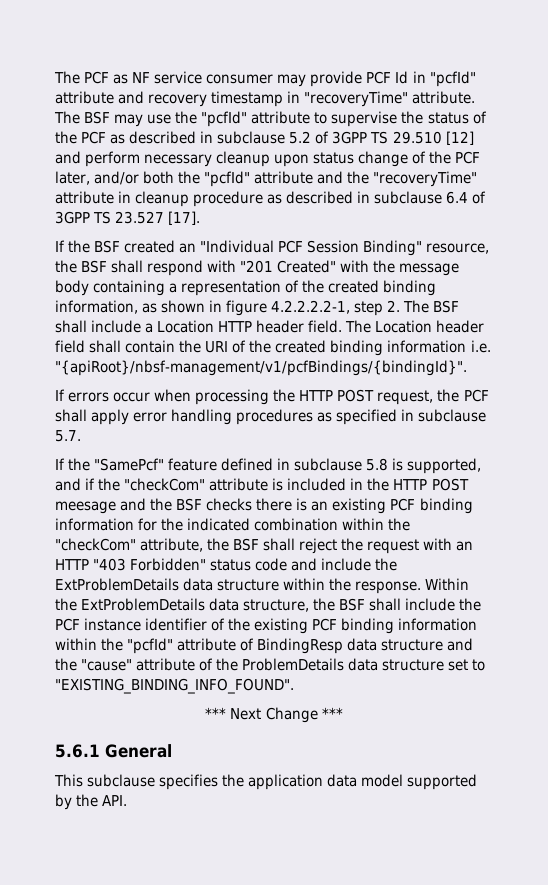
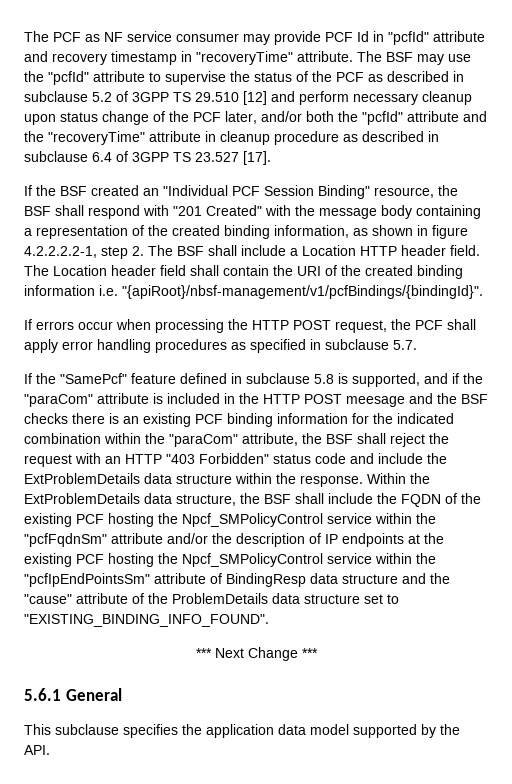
- If the "SamePcf" feature defined in subclause 5.8 is supported, and if the "checkCom" attribute is included in the HTTP POST meesage and the BSF checks there is an existing PCF binding information for the indicated combination within the "checkCom" attribute, the BSF shall reject the request with an HTTP "403 Forbidden" status code and include the ExtProblemDetails data structure within the response.
+ If the "SamePcf" feature defined in subclause 5.8 is supported, and if the "paraCom" attribute is included in the HTTP POST meesage and the BSF checks there is an existing PCF binding information for the indicated combination within the "paraCom" attribute, the BSF shall reject the request with an HTTP "403 Forbidden" status code and include the ExtProblemDetails data structure within the response.
- Within the ExtProblemDetails data structure, the BSF shall include the PCF instance identifier of the existing PCF binding information within the "pcfId" attribute of BindingResp data structure and the "cause" attribute of the ProblemDetails data structure set to "EXISTING_BINDING_INFO_FOUND".
+ Within the ExtProblemDetails data structure, the BSF shall include the FQDN of the existing PCF hosting the Npcf_SMPolicyControl service within the "pcfFqdnSm" attribute and/or the description of IP endpoints at the existing PCF hosting the Npcf_SMPolicyControl service within the "pcfIpEndPointsSm" attribute of BindingResp data structure and the "cause" attribute of the ProblemDetails data structure set to "EXISTING_BINDING_INFO_FOUND".

